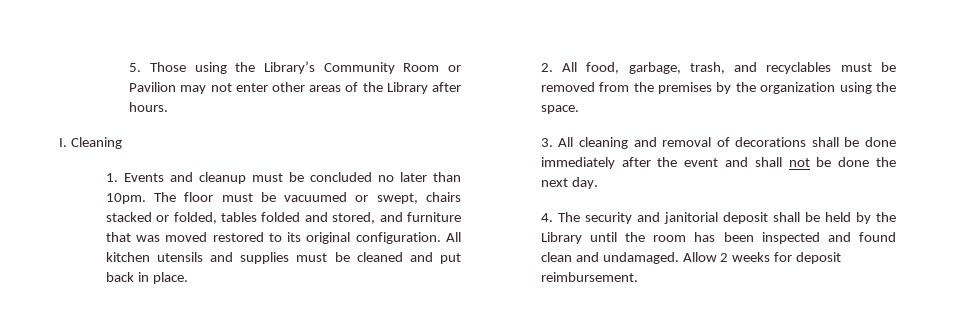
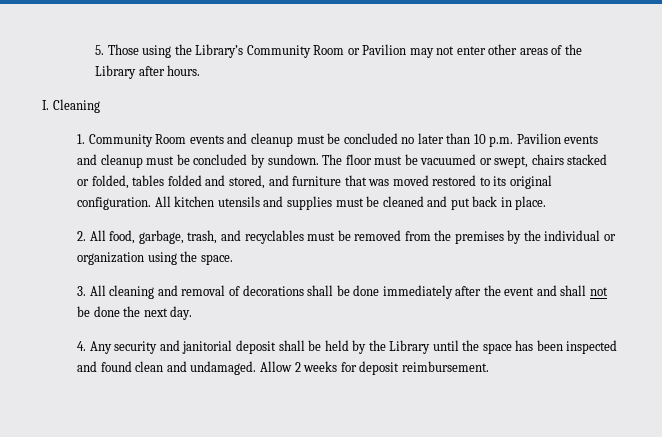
- 1. Events and cleanup must be concluded no later than 10pm.
+ 1. Community Room events and cleanup must be concluded no later than 10 p.m. Pavilion events and cleanup must be concluded by sundown.
- 2. All food, garbage, trash, and recyclables must be removed from the premises by the organization using the space.
+ 2. All food, garbage, trash, and recyclables must be removed from the premises by the individual or organization using the space.
- 4. The security and janitorial deposit shall be held by the Library until the room has been inspected and found clean and undamaged.
+ 4. Any security and janitorial deposit shall be held by the Library until the space has been inspected and found clean and undamaged.

